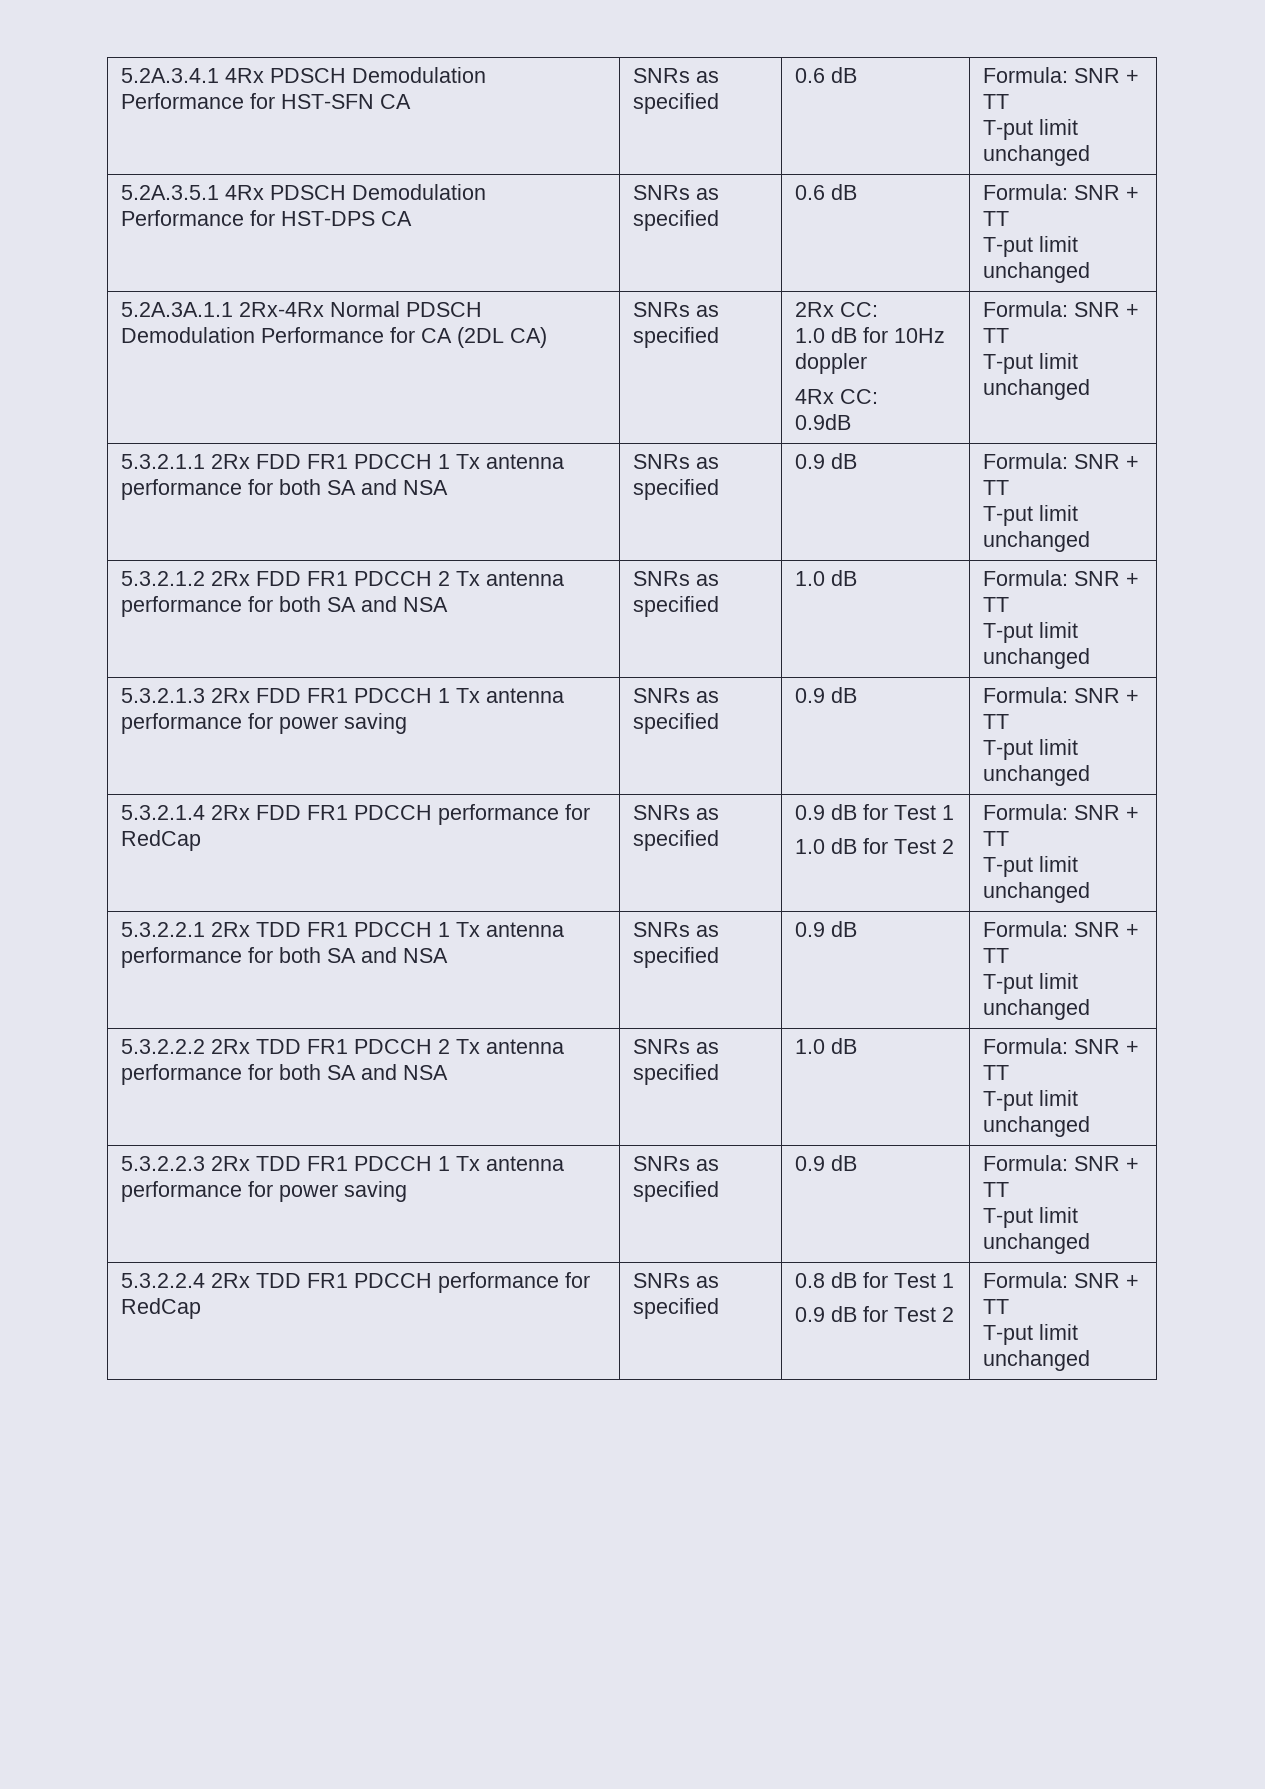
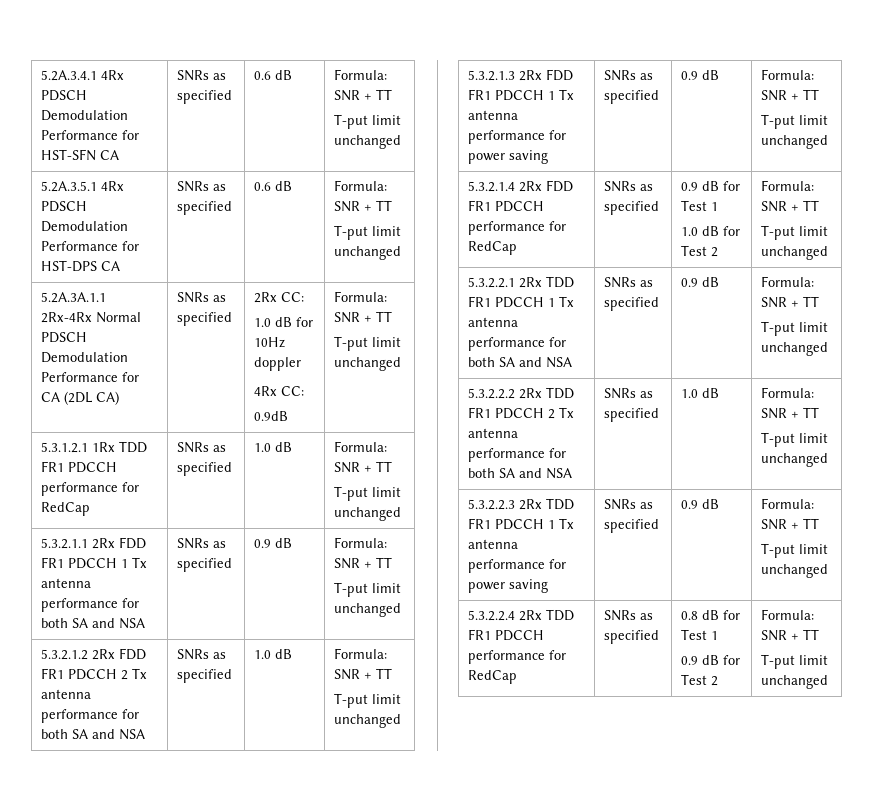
+ 5.3.1.2.1 1Rx TDD FR1 PDCCH performance for RedCap | SNRs as specified | 1.0 dB | Formula: SNR + TT
+ T-put limit unchanged

